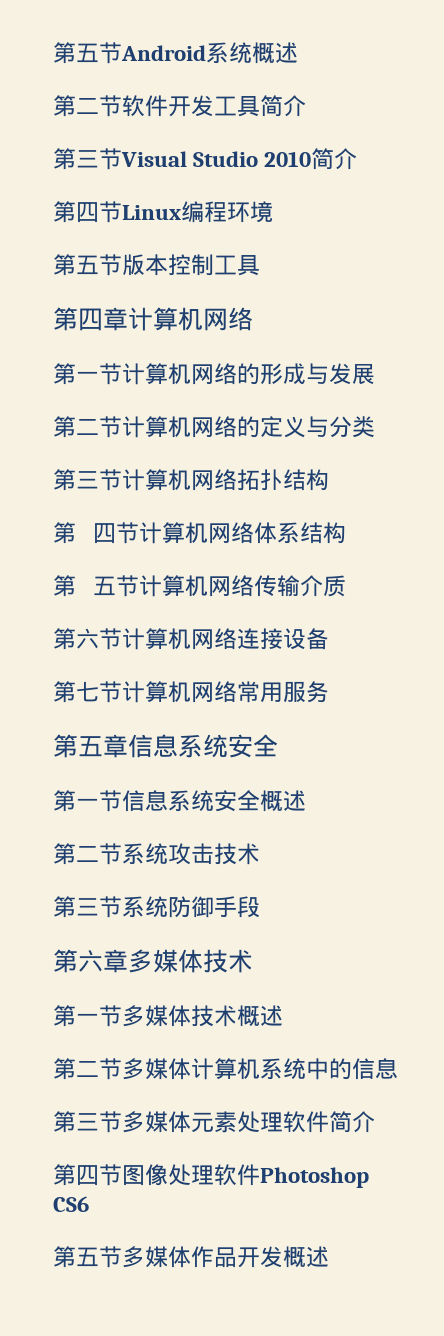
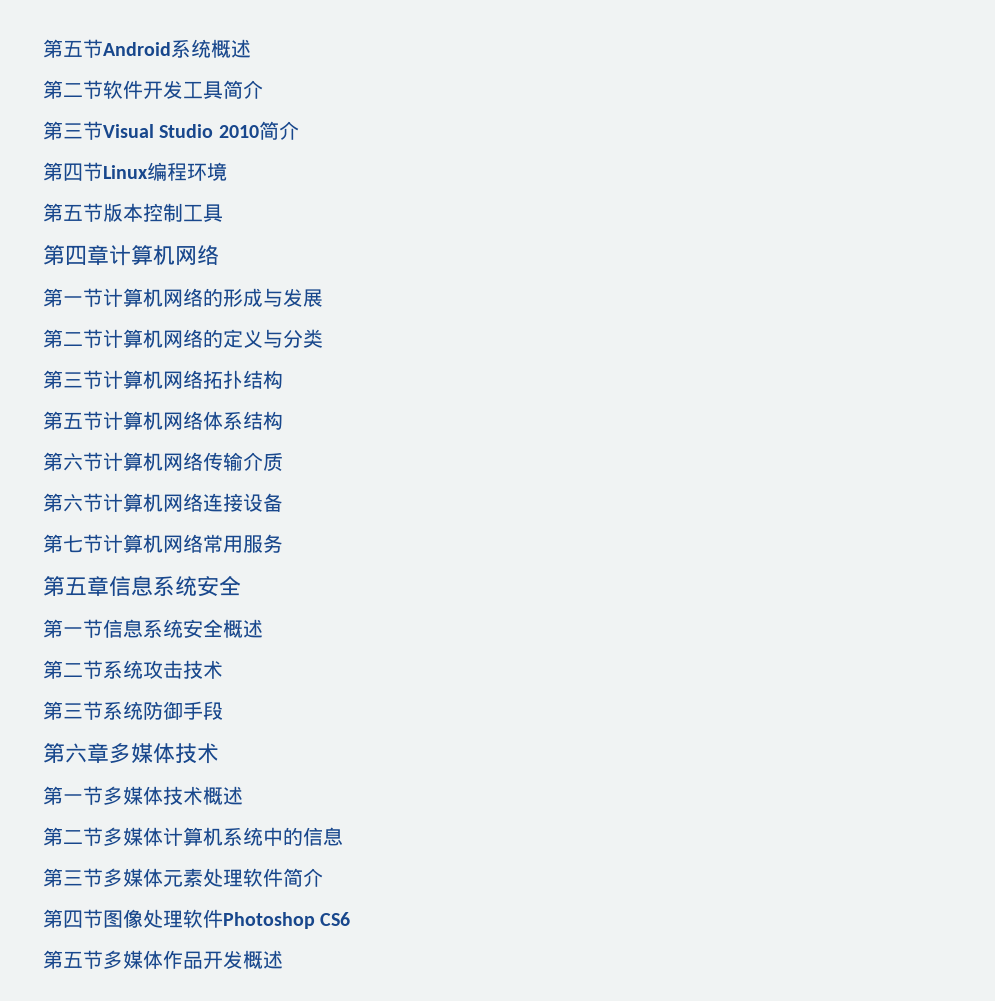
- 第四节计算机网络体系结构
+ 第五节计算机网络体系结构
- 第五节计算机网络传输介质
+ 第六节计算机网络传输介质

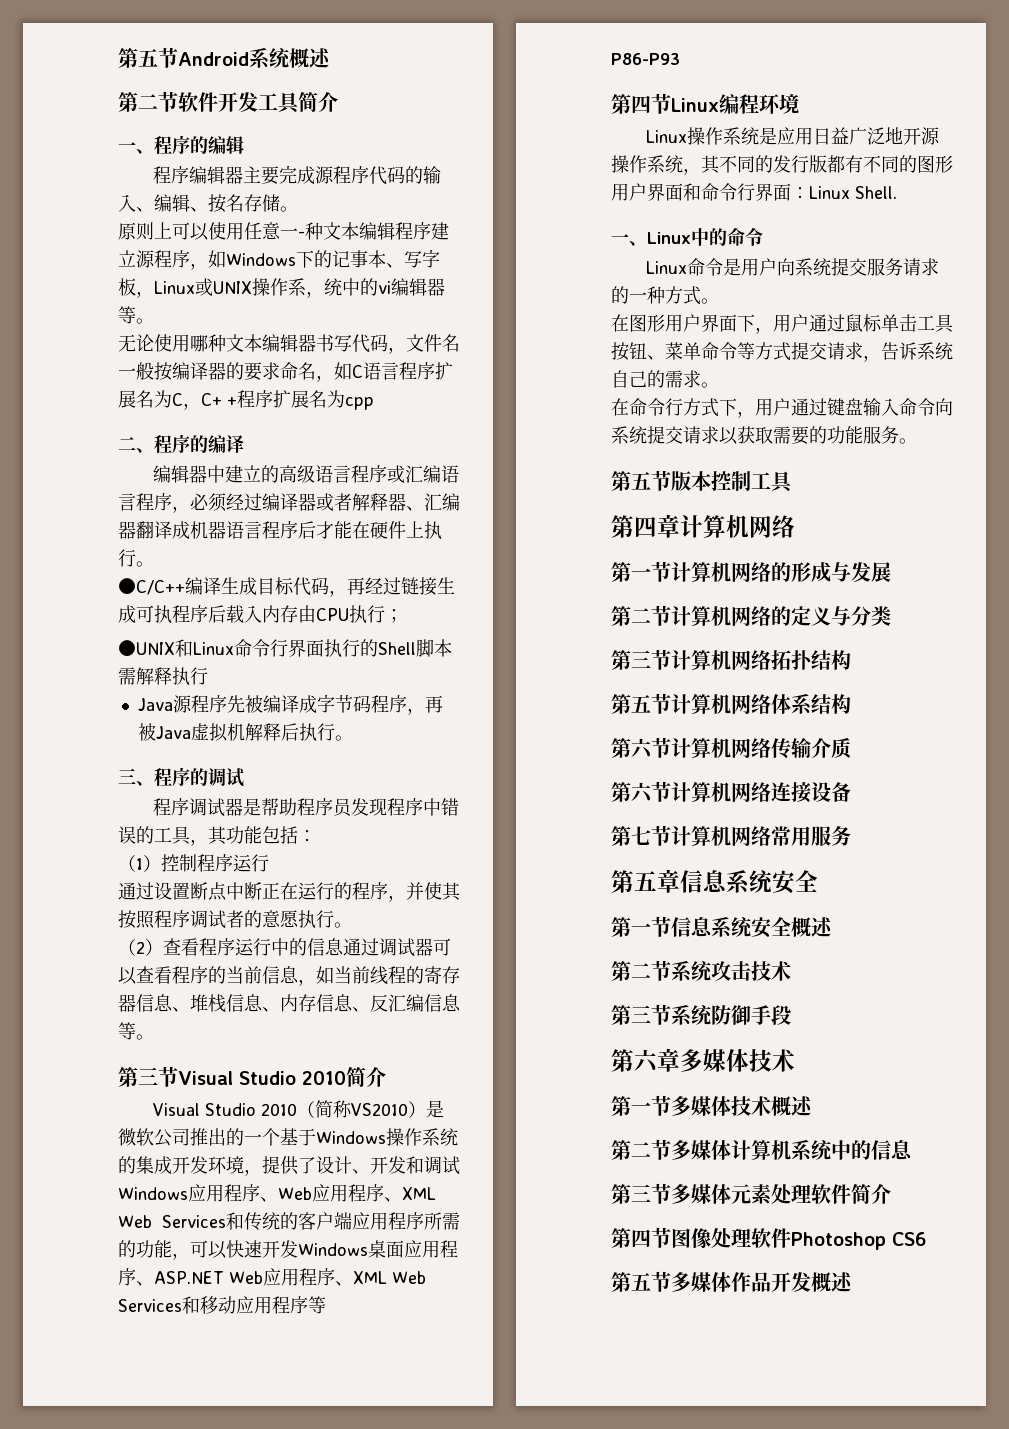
+ 一、程序的编辑
+ 程序编辑器主要完成源程序代码的输入、编辑、按名存储。
+ 原则上可以使用任意一-种文本编辑程序建立源程序，如Windows下的记事本、写字板，Linux或UNIX操作系，统中的vi编辑器等。
+ 无论使用哪种文本编辑器书写代码，文件名一般按编译器的要求命名，如C语言程序扩展名为C，C+ +程序扩展名为cpp
+ 二、程序的编译
+ 编辑器中建立的高级语言程序或汇编语言程序，必须经过编译器或者解释器、汇编器翻译成机器语言程序后才能在硬件上执行。
+ ●C/C++编译生成目标代码，再经过链接生成可执程序后载入内存由CPU执行；
+ ●UNIX和Linux命令行界面执行的Shell脚本需解释执行
+ Java源程序先被编译成字节码程序，再被Java虚拟机解释后执行。
+ 三、程序的调试
+ 程序调试器是帮助程序员发现程序中错误的工具，其功能包括：
+ （1）控制程序运行
+ 通过设置断点中断正在运行的程序，并使其按照程序调试者的意愿执行。
+ （2）查看程序运行中的信息通过调试器可以查看程序的当前信息，如当前线程的寄存器信息、堆栈信息、内存信息、反汇编信息等。
+ Visual Studio 2010（简称VS2010）是微软公司推出的一个基于Windows操作系统的集成开发环境，提供了设计、开发和调试Windows应用程序、Web应用程序、XML Web Services和传统的客户端应用程序所需的功能，可以快速开发Windows桌面应用程序、ASP.NET Web应用程序、XML Web Services和移动应用程序等
+ P86-P93
+ Linux操作系统是应用日益广泛地开源操作系统，其不同的发行版都有不同的图形用户界面和命令行界面：Linux Shell.
+ 一、Linux中的命令
+ Linux命令是用户向系统提交服务请求的一种方式。
+ 在图形用户界面下，用户通过鼠标单击工具按钮、菜单命令等方式提交请求，告诉系统自己的需求。
+ 在命令行方式下，用户通过键盘输入命令向系统提交请求以获取需要的功能服务。

